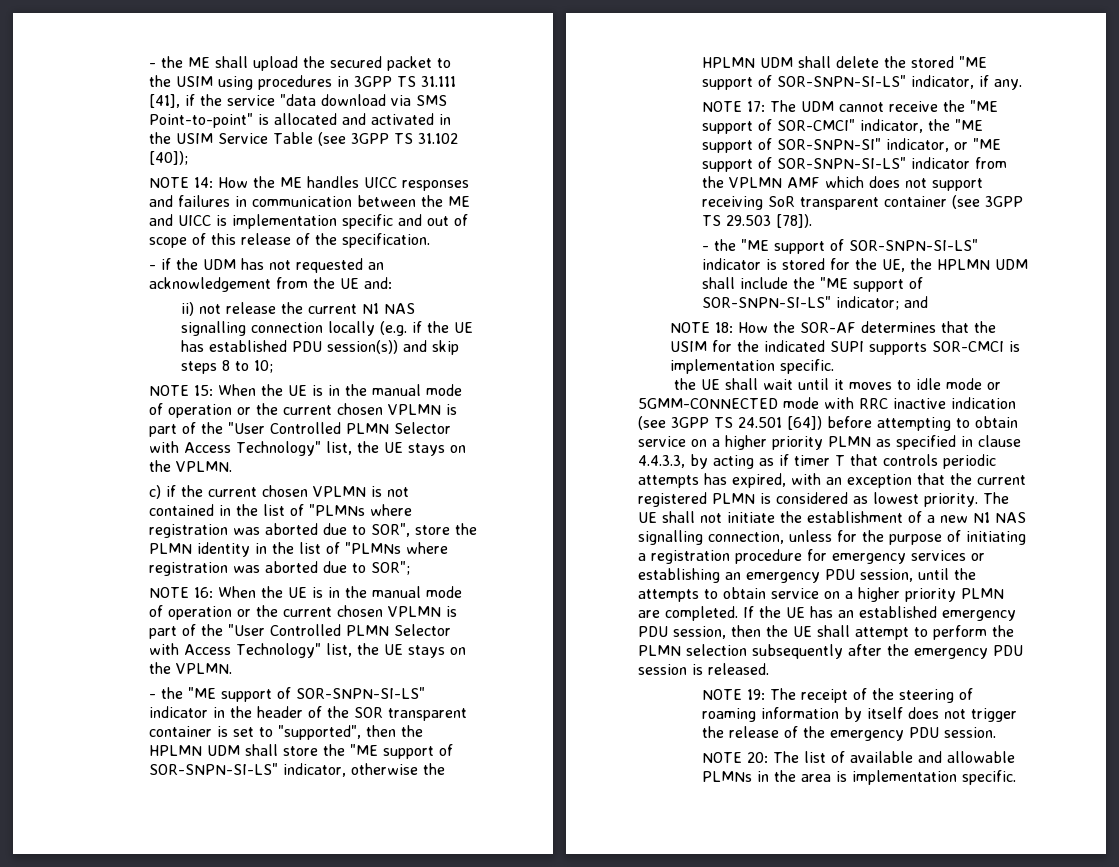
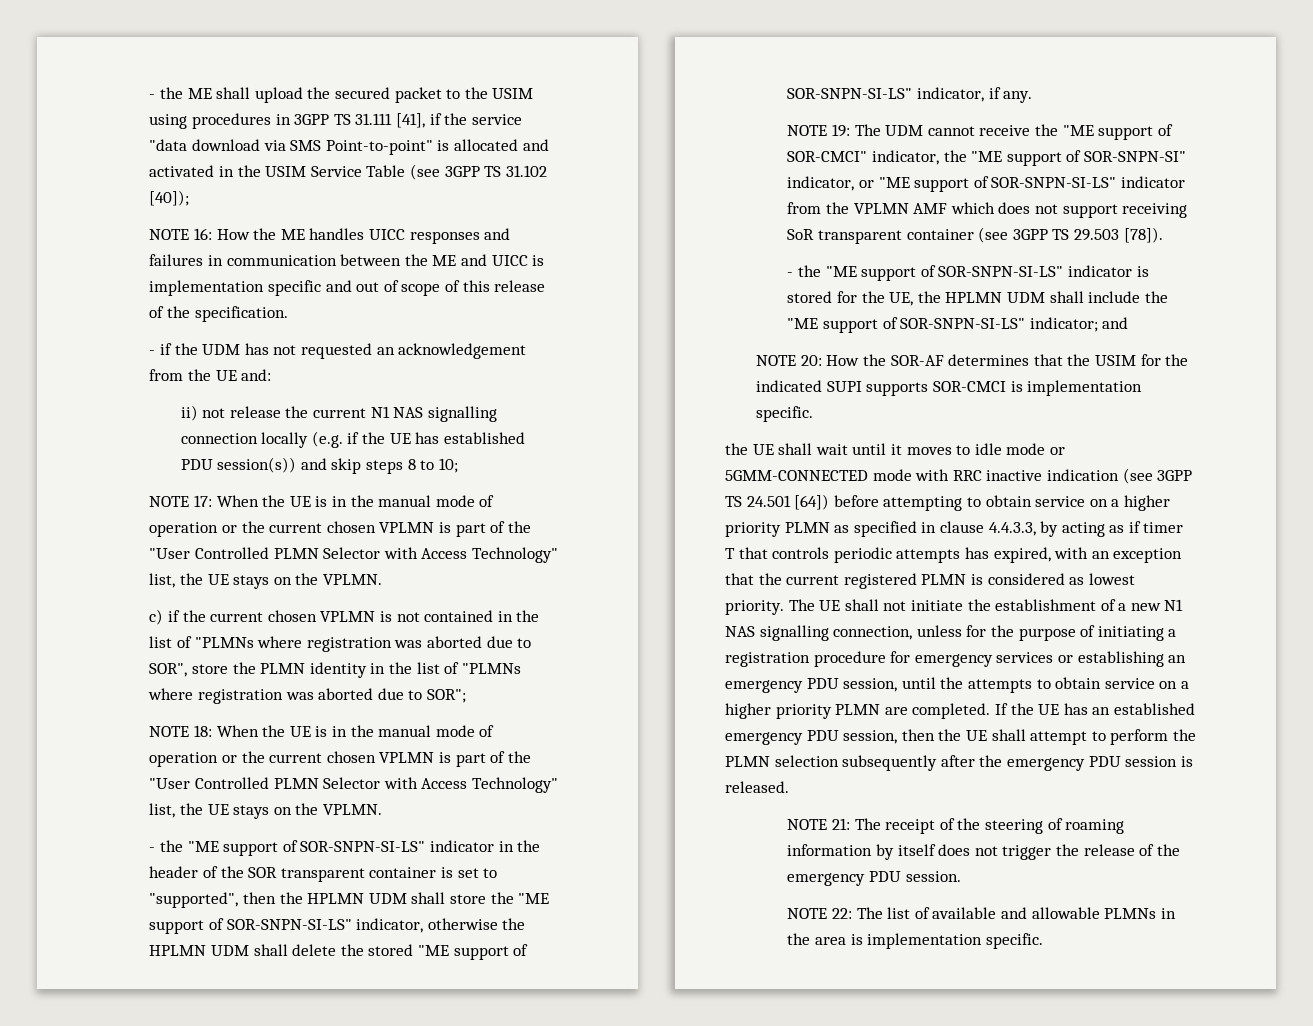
- NOTE 14: How the ME handles UICC responses and failures in communication between the ME and UICC is implementation specific and out of scope of this release of the specification.
+ NOTE 16: How the ME handles UICC responses and failures in communication between the ME and UICC is implementation specific and out of scope of this release of the specification.
- NOTE 15: When the UE is in the manual mode of operation or the current chosen VPLMN is part of the "User Controlled PLMN Selector with Access Technology" list, the UE stays on the VPLMN.
+ NOTE 17: When the UE is in the manual mode of operation or the current chosen VPLMN is part of the "User Controlled PLMN Selector with Access Technology" list, the UE stays on the VPLMN.
- NOTE 16: When the UE is in the manual mode of operation or the current chosen VPLMN is part of the "User Controlled PLMN Selector with Access Technology" list, the UE stays on the VPLMN.
+ NOTE 18: When the UE is in the manual mode of operation or the current chosen VPLMN is part of the "User Controlled PLMN Selector with Access Technology" list, the UE stays on the VPLMN.
- NOTE 17: The UDM cannot receive the "ME support of SOR-CMCI" indicator, the "ME support of SOR-SNPN-SI" indicator, or "ME support of SOR-SNPN-SI-LS" indicator from the VPLMN AMF which does not support receiving SoR transparent container (see 3GPP TS 29.503 [78]).
+ NOTE 19: The UDM cannot receive the "ME support of SOR-CMCI" indicator, the "ME support of SOR-SNPN-SI" indicator, or "ME support of SOR-SNPN-SI-LS" indicator from the VPLMN AMF which does not support receiving SoR transparent container (see 3GPP TS 29.503 [78]).
- NOTE 18: How the SOR-AF determines that the USIM for the indicated SUPI supports SOR-CMCI is implementation specific.
+ NOTE 20: How the SOR-AF determines that the USIM for the indicated SUPI supports SOR-CMCI is implementation specific.
- NOTE 19: The receipt of the steering of roaming information by itself does not trigger the release of the emergency PDU session.
+ NOTE 21: The receipt of the steering of roaming information by itself does not trigger the release of the emergency PDU session.
- NOTE 20: The list of available and allowable PLMNs in the area is implementation specific.
+ NOTE 22: The list of available and allowable PLMNs in the area is implementation specific.

